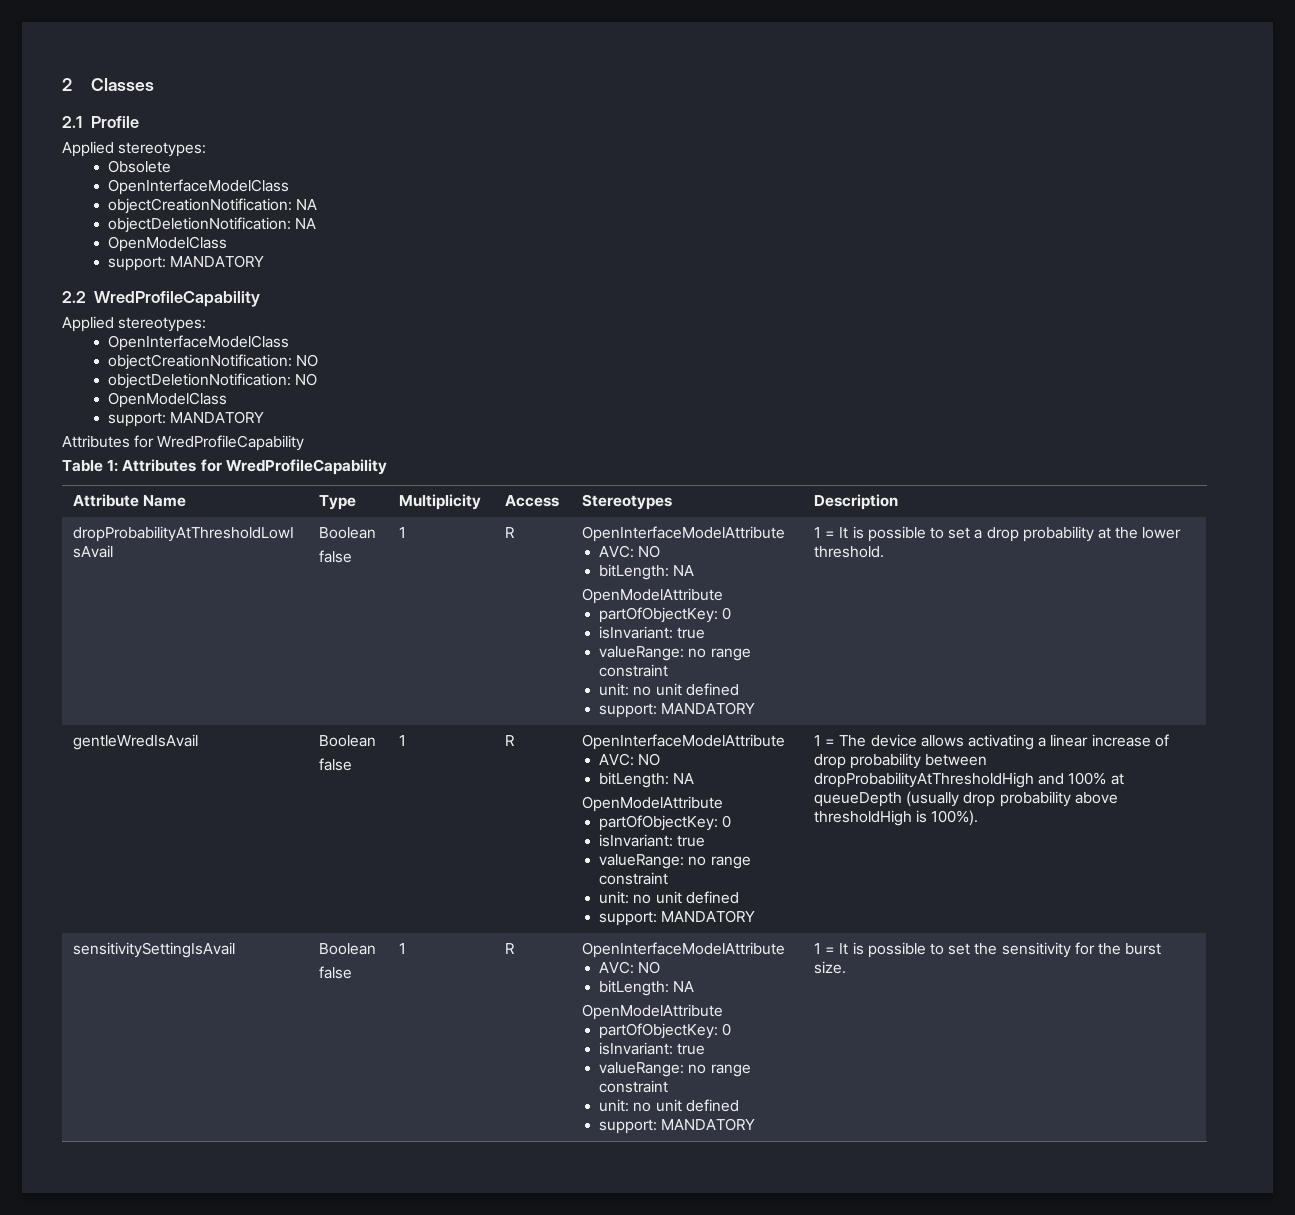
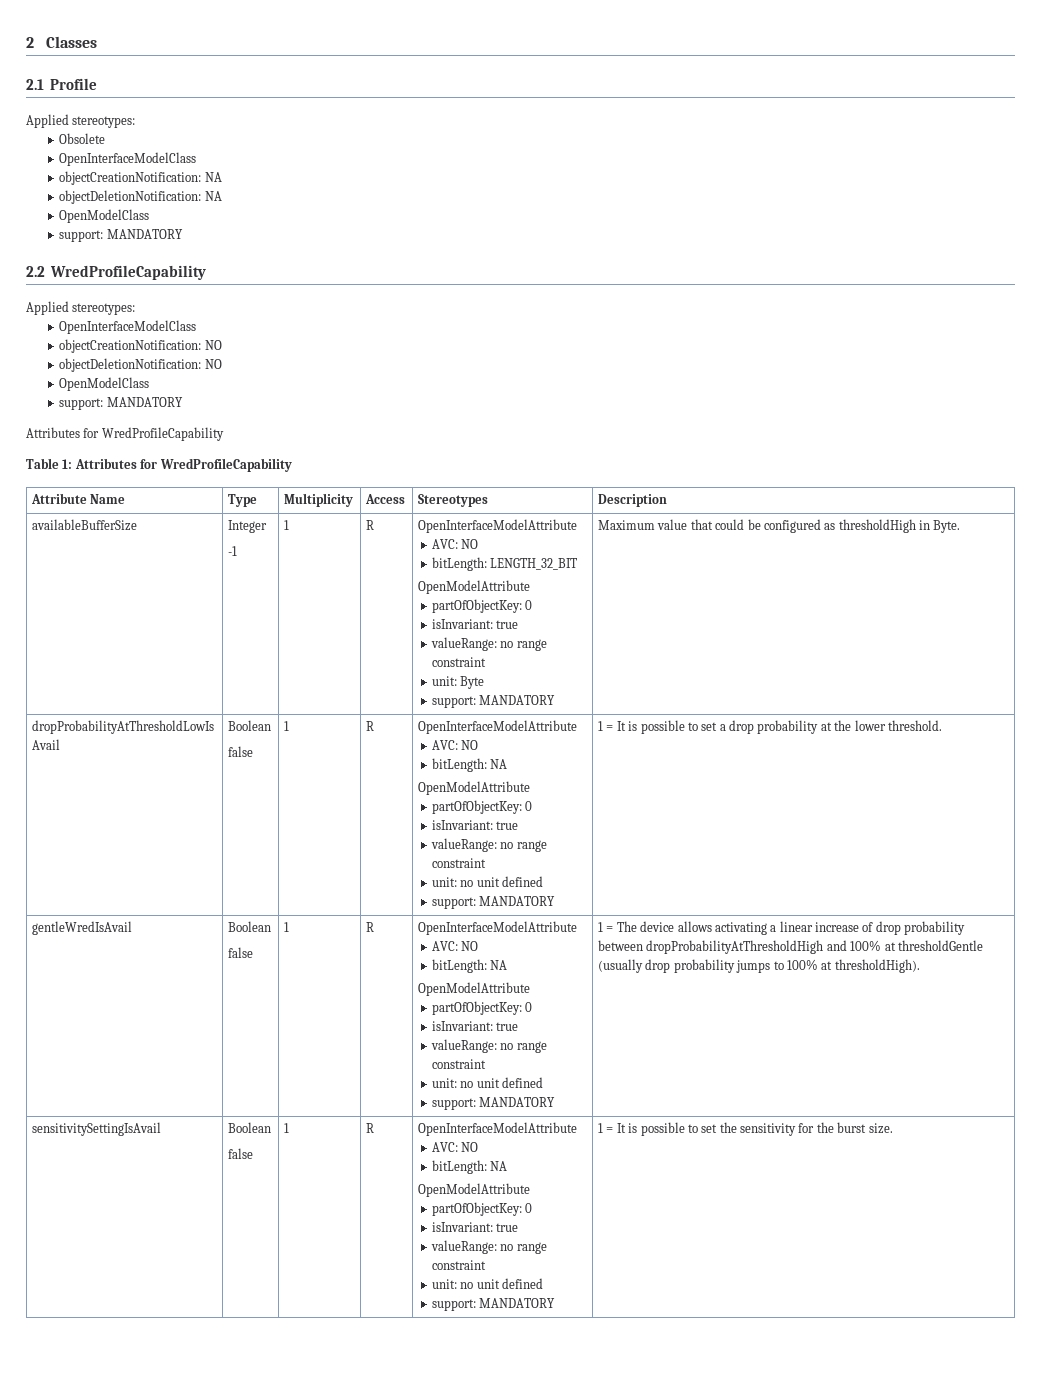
+ availableBufferSize | Integer
+ -1 | 1 | R | OpenInterfaceModelAttribute
+ AVC: NO
+ bitLength: LENGTH_32_BIT
+ OpenModelAttribute
+ partOfObjectKey: 0
+ isInvariant: true
+ valueRange: no range constraint
+ unit: Byte
+ support: MANDATORY | Maximum value that could be configured as thresholdHigh in Byte.
- 1 = The device allows activating a linear increase of drop probability between dropProbabilityAtThresholdHigh and 100% at queueDepth (usually drop probability above thresholdHigh is 100%).
+ 1 = The device allows activating a linear increase of drop probability between dropProbabilityAtThresholdHigh and 100% at thresholdGentle (usually drop probability jumps to 100% at thresholdHigh).

